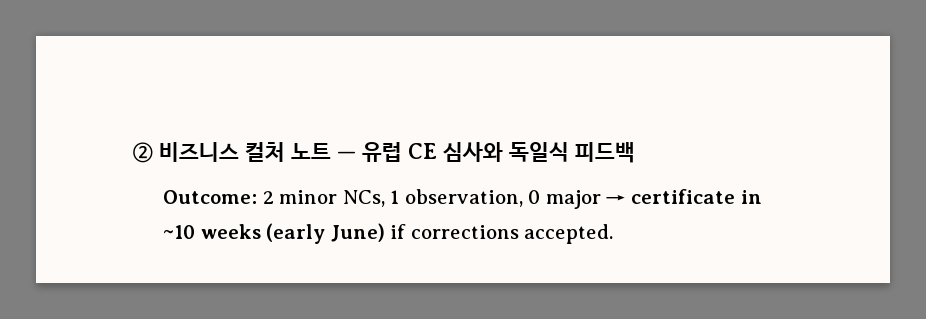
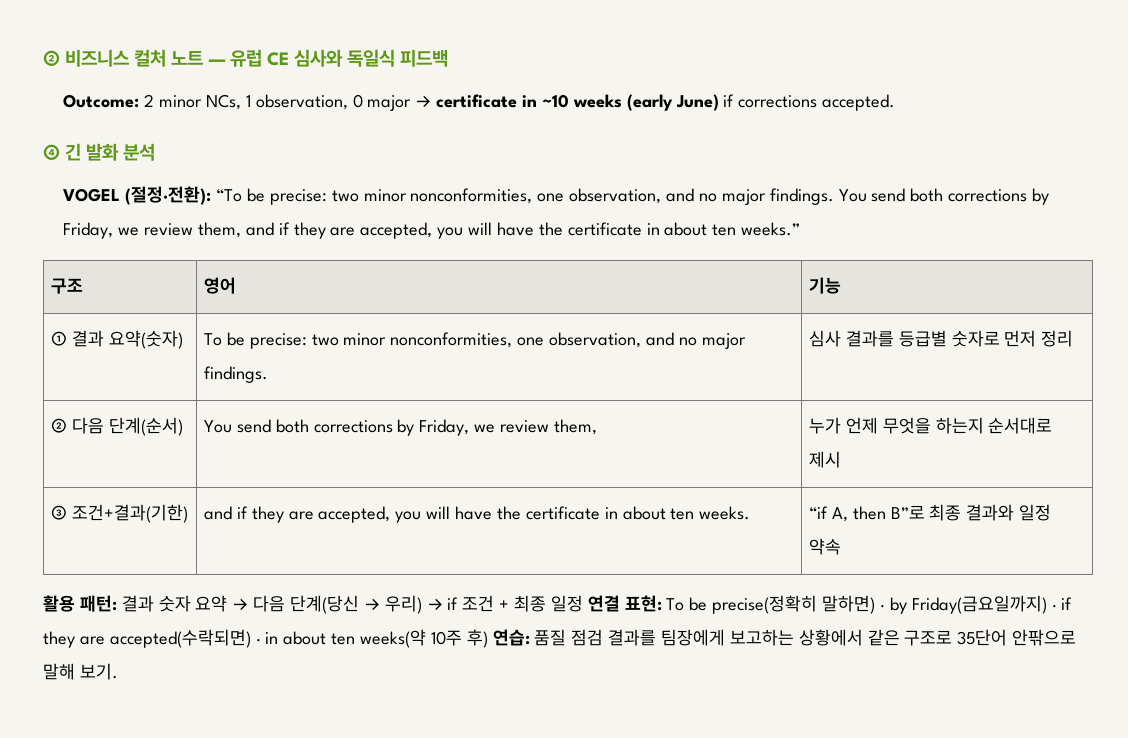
+ ④ 긴 발화 분석
+ VOGEL (절정·전환): “To be precise: two minor nonconformities, one observation, and no major findings. You send both corrections by Friday, we review them, and if they are accepted, you will have the certificate in about ten weeks.”
+ 구조 | 영어 | 기능
+ ① 결과 요약(숫자) | To be precise: two minor nonconformities, one observation, and no major findings. | 심사 결과를 등급별 숫자로 먼저 정리
+ ② 다음 단계(순서) | You send both corrections by Friday, we review them, | 누가 언제 무엇을 하는지 순서대로 제시
+ ③ 조건+결과(기한) | and if they are accepted, you will have the certificate in about ten weeks. | “if A, then B”로 최종 결과와 일정 약속
+ 활용 패턴: 결과 숫자 요약 → 다음 단계(당신 → 우리) → if 조건 + 최종 일정 연결 표현: To be precise(정확히 말하면) · by Friday(금요일까지) · if they are accepted(수락되면) · in about ten weeks(약 10주 후) 연습: 품질 점검 결과를 팀장에게 보고하는 상황에서 같은 구조로 35단어 안팎으로 말해 보기.

